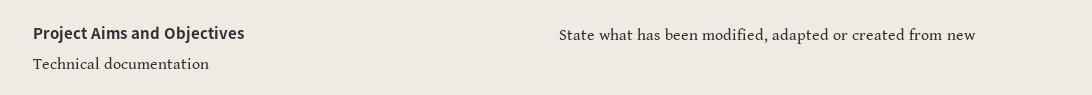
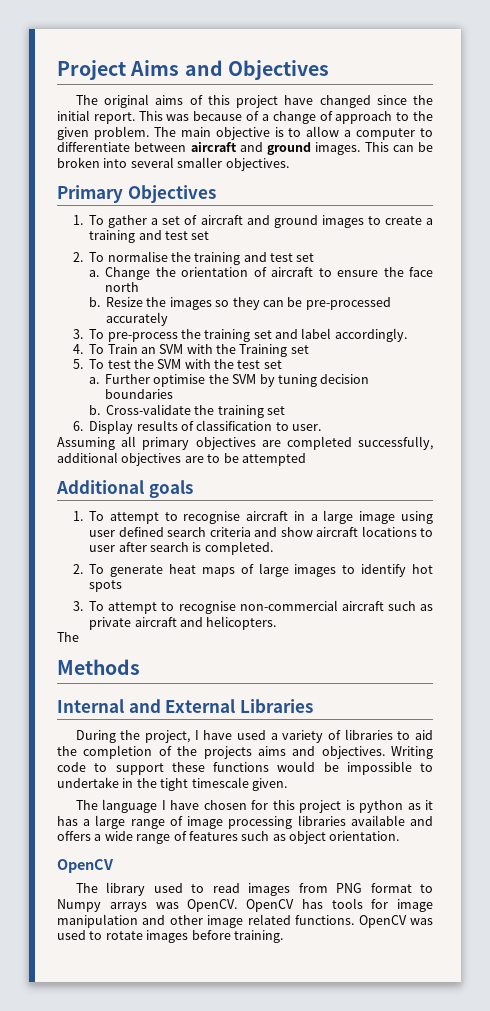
- Technical documentation
- State what has been modified, adapted or created from new
+ The original aims of this project have changed since the initial report. This was because of a change of approach to the given problem. The main objective is to allow a computer to differentiate between aircraft and ground images. This can be broken into several smaller objectives.
+ Primary Objectives
+ 1. To gather a set of aircraft and ground images to create a training and test set
+ 2. To normalise the training and test set
+ a. Change the orientation of aircraft to ensure the face north
+ b. Resize the images so they can be pre-processed accurately
+ 3. To pre-process the training set and label accordingly.
+ 4. To Train an SVM with the Training set
+ 5. To test the SVM with the test set
+ a. Further optimise the SVM by tuning decision boundaries
+ b. Cross-validate the training set
+ 6. Display results of classification to user.
+ Assuming all primary objectives are completed successfully, additional objectives are to be attempted
+ Additional goals
+ 1. To attempt to recognise aircraft in a large image using user defined search criteria and show aircraft locations to user after search is completed.
+ 2. To generate heat maps of large images to identify hot spots
+ 3. To attempt to recognise non-commercial aircraft such as private aircraft and helicopters.
+ The
+ Methods
+ Internal and External Libraries
+ During the project, I have used a variety of libraries to aid the completion of the projects aims and objectives. Writing code to support these functions would be impossible to undertake in the tight timescale given.
+ The language I have chosen for this project is python as it has a large range of image processing libraries available and offers a wide range of features such as object orientation.
+ OpenCV
+ The library used to read images from PNG format to Numpy arrays was OpenCV. OpenCV has tools for image manipulation and other image related functions. OpenCV was used to rotate images before training.

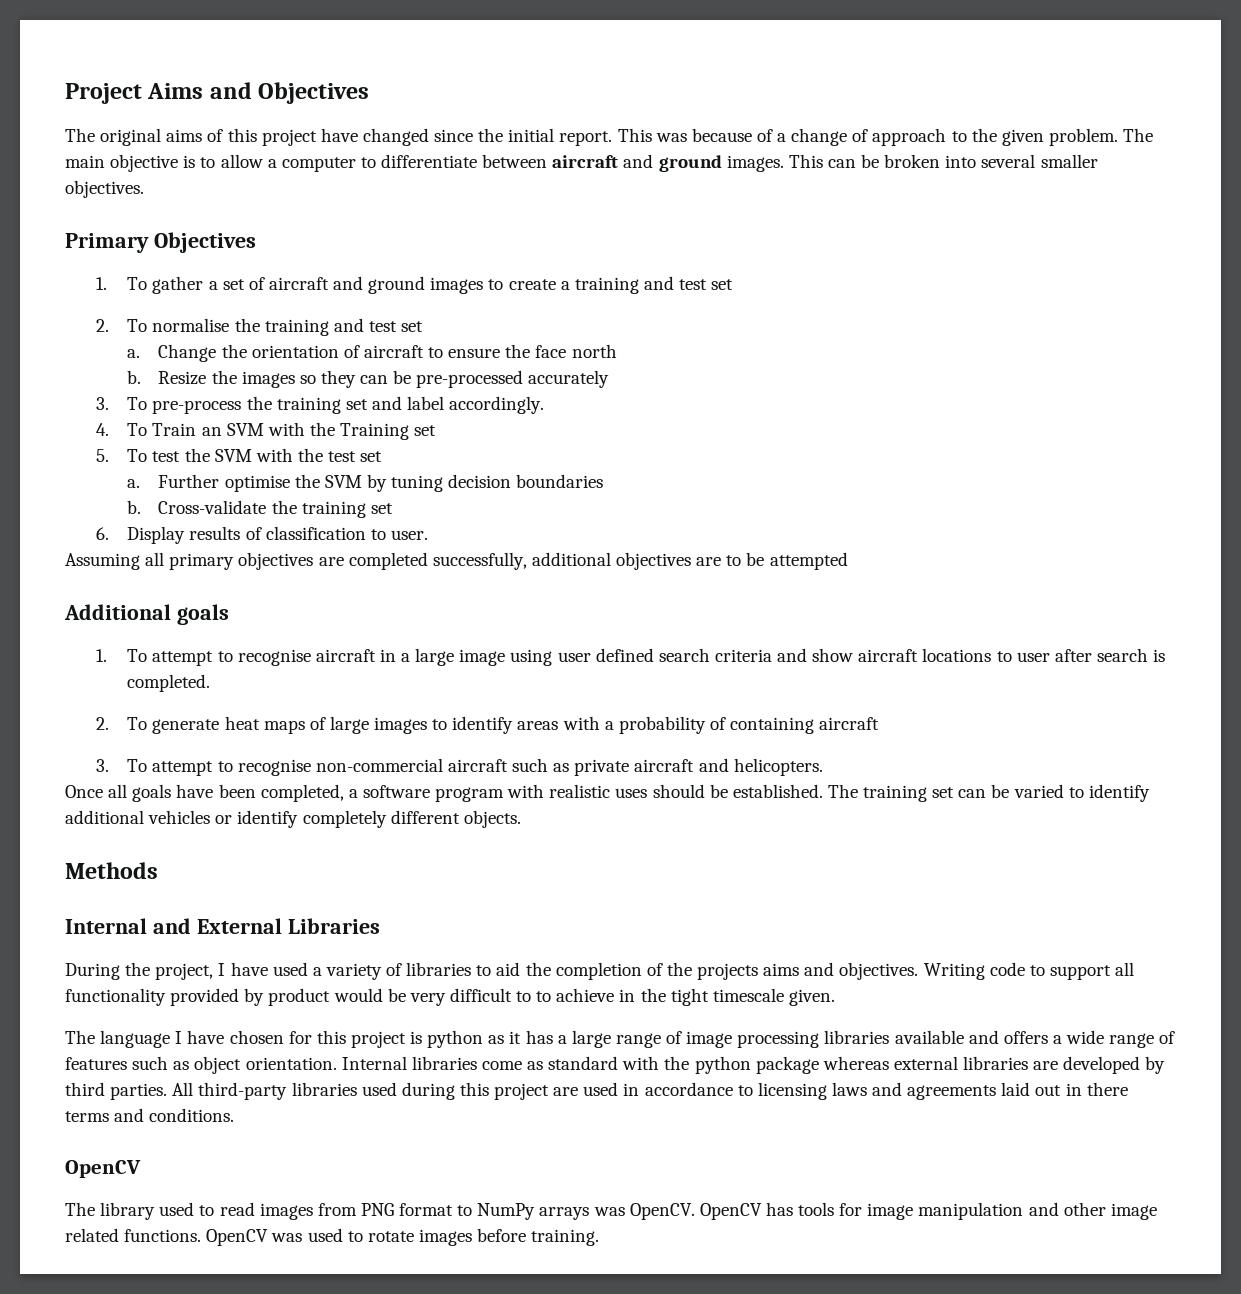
- 2. To generate heat maps of large images to identify hot spots
+ 2. To generate heat maps of large images to identify areas with a probability of containing aircraft
  3. To attempt to recognise non-commercial aircraft such as private aircraft and helicopters.
- The
+ Once all goals have been completed, a software program with realistic uses should be established. The training set can be varied to identify additional vehicles or identify completely different objects.
- Writing code to support these functions would be impossible to undertake in the tight timescale given.
+ Writing code to support all functionality provided by product would be very difficult to to achieve in the tight timescale given.
+ Internal libraries come as standard with the python package whereas external libraries are developed by third parties. All third-party libraries used during this project are used in accordance to licensing laws and agreements laid out in there terms and conditions.
- The library used to read images from PNG format to Numpy arrays was OpenCV.
+ The library used to read images from PNG format to NumPy arrays was OpenCV.

